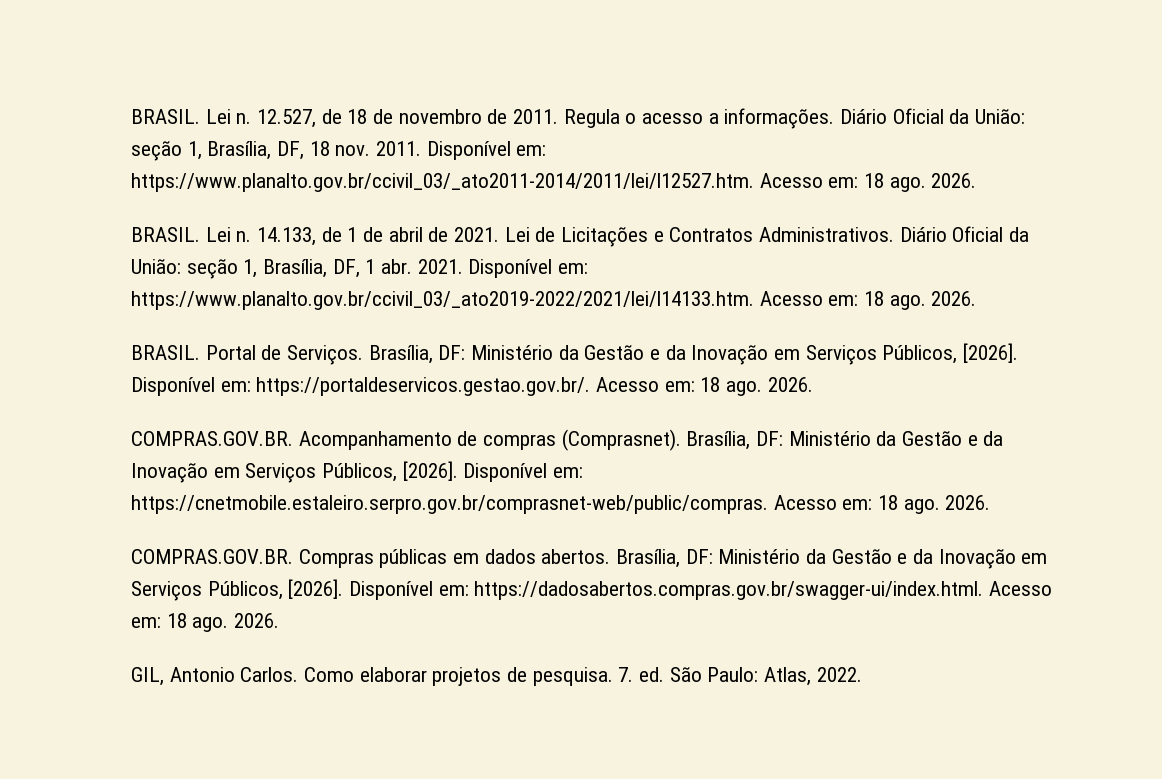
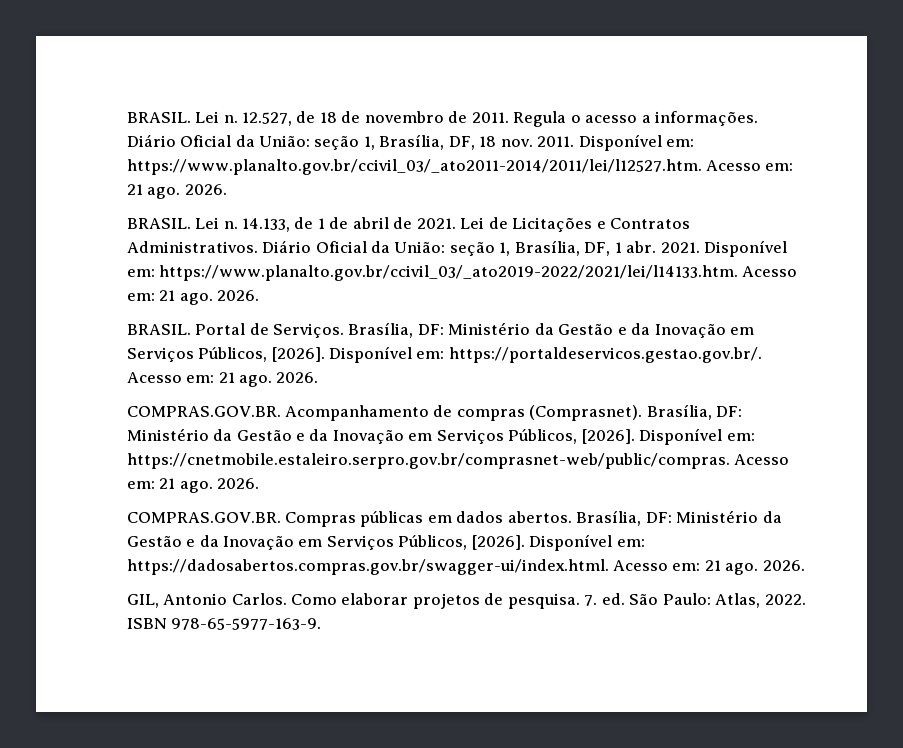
- Disponível em: https://www.planalto.gov.br/ccivil_03/_ato2011-2014/2011/lei/l12527.htm. Acesso em: 18 ago.
+ Disponível em: https://www.planalto.gov.br/ccivil_03/_ato2011-2014/2011/lei/l12527.htm. Acesso em: 21 ago.
- Disponível em: https://www.planalto.gov.br/ccivil_03/_ato2019-2022/2021/lei/l14133.htm. Acesso em: 18 ago.
+ Disponível em: https://www.planalto.gov.br/ccivil_03/_ato2019-2022/2021/lei/l14133.htm. Acesso em: 21 ago.
- Disponível em: https://portaldeservicos.gestao.gov.br/. Acesso em: 18 ago.
+ Disponível em: https://portaldeservicos.gestao.gov.br/. Acesso em: 21 ago.
- Disponível em: https://cnetmobile.estaleiro.serpro.gov.br/comprasnet-web/public/compras. Acesso em: 18 ago.
+ Disponível em: https://cnetmobile.estaleiro.serpro.gov.br/comprasnet-web/public/compras. Acesso em: 21 ago.
- Disponível em: https://dadosabertos.compras.gov.br/swagger-ui/index.html. Acesso em: 18 ago.
+ Disponível em: https://dadosabertos.compras.gov.br/swagger-ui/index.html. Acesso em: 21 ago.
+ ISBN 978-65-5977-163-9.

